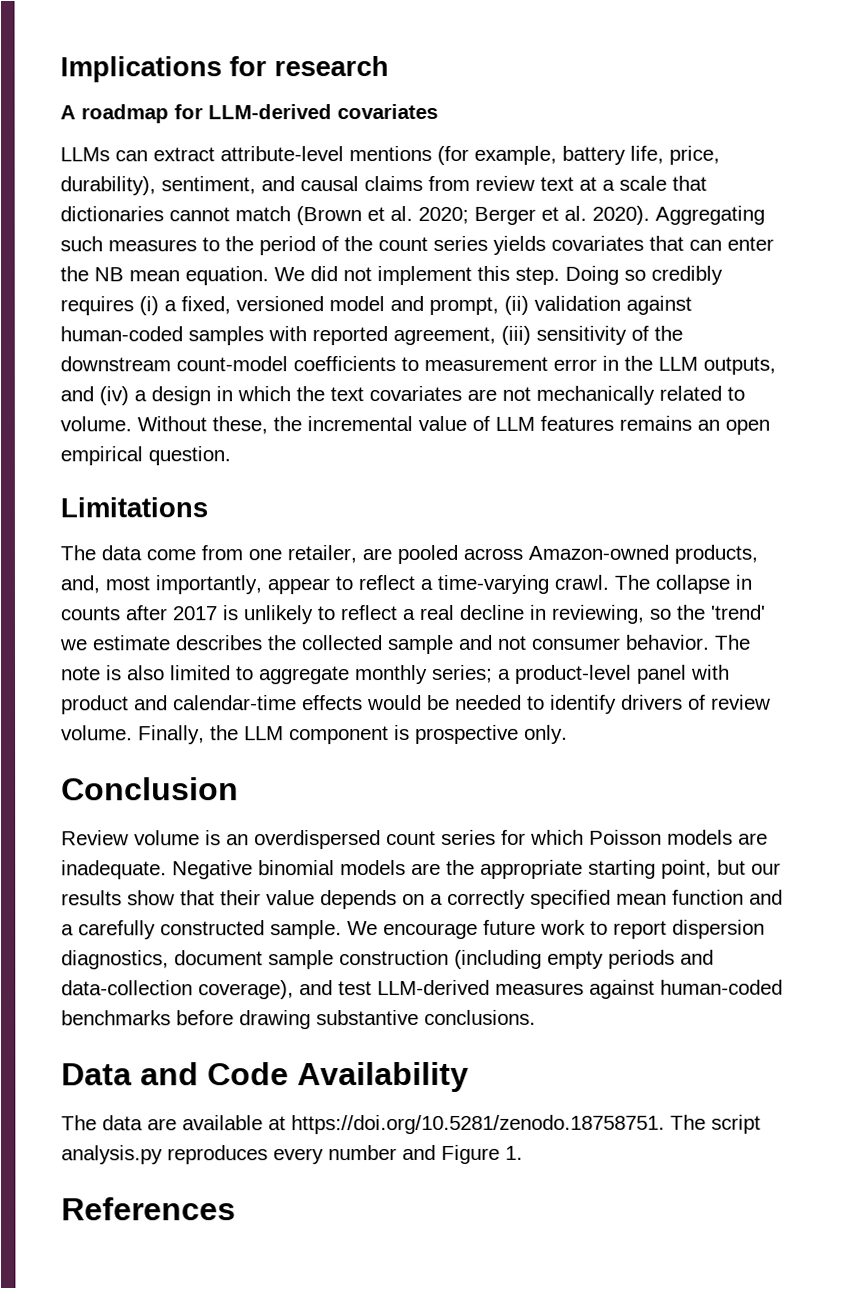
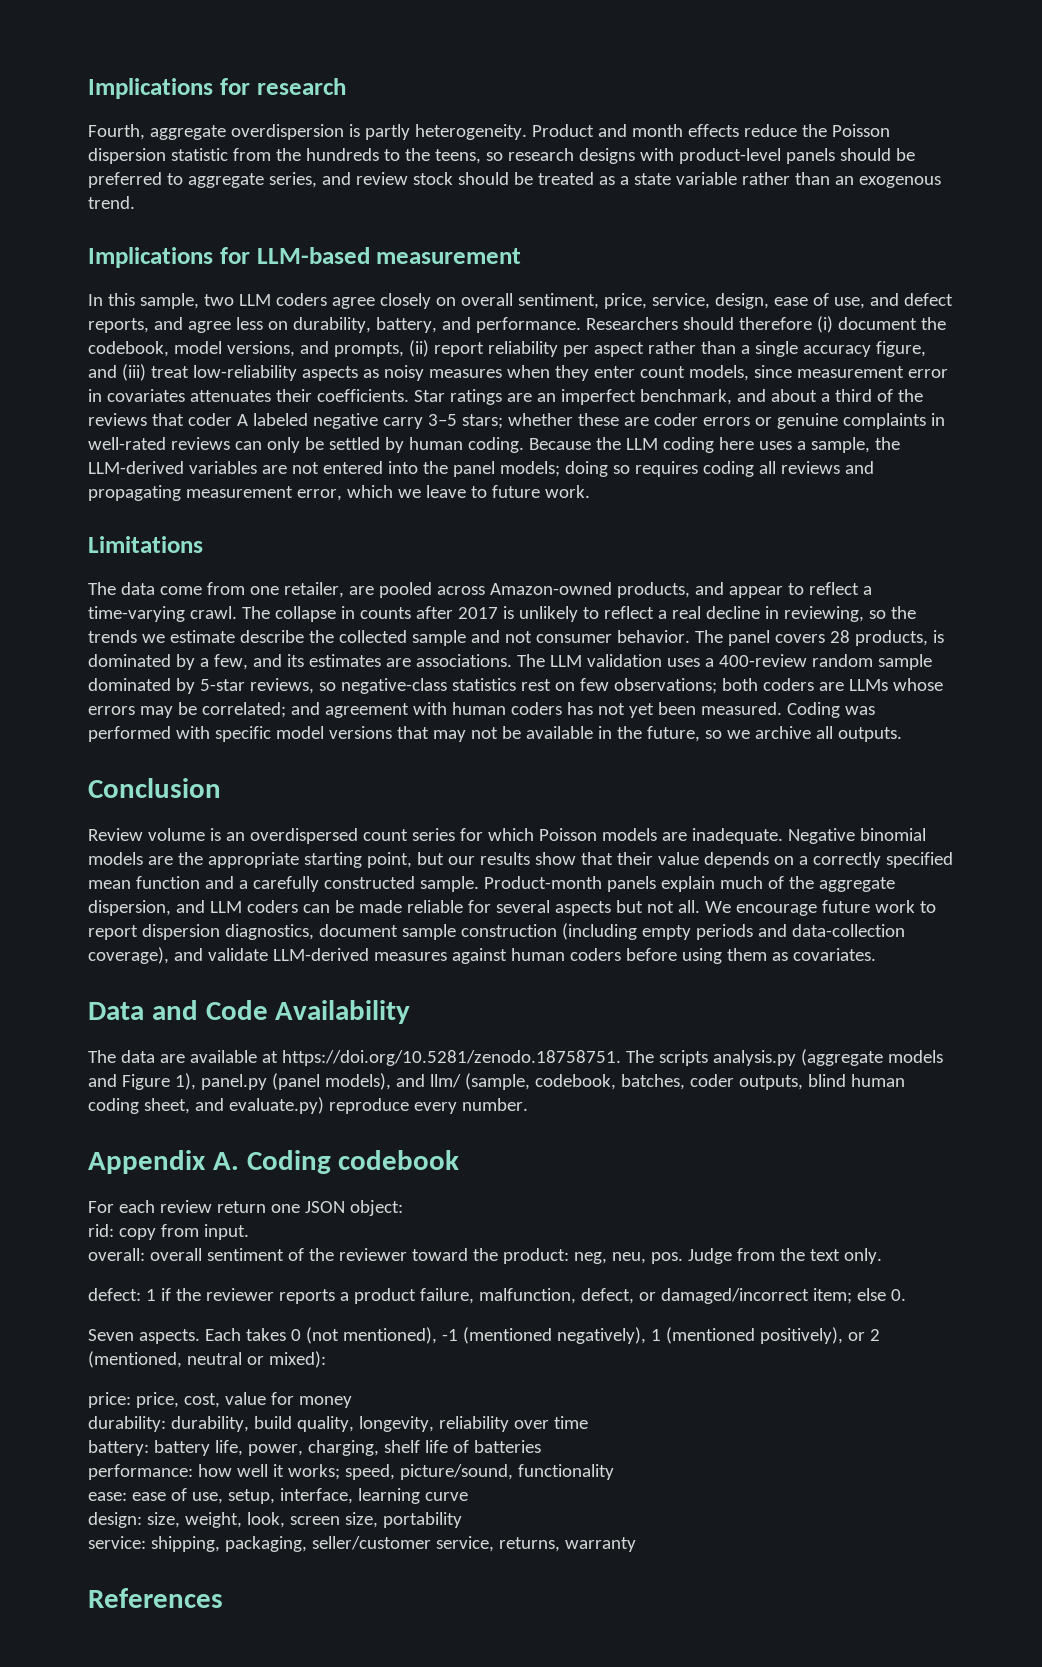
- A roadmap for LLM-derived covariates
- LLMs can extract attribute-level mentions (for example, battery life, price, durability), sentiment, and causal claims from review text at a scale that dictionaries cannot match (Brown et al. 2020; Berger et al. 2020). Aggregating such measures to the period of the count series yields covariates that can enter the NB mean equation. We did not implement this step. Doing so credibly requires (i) a fixed, versioned model and prompt, (ii) validation against human-coded samples with reported agreement, (iii) sensitivity of the downstream count-model coefficients to measurement error in the LLM outputs, and (iv) a design in which the text covariates are not mechanically related to volume. Without these, the incremental value of LLM features remains an open empirical question.
+ Fourth, aggregate overdispersion is partly heterogeneity. Product and month effects reduce the Poisson dispersion statistic from the hundreds to the teens, so research designs with product-level panels should be preferred to aggregate series, and review stock should be treated as a state variable rather than an exogenous trend.
+ Implications for LLM-based measurement
+ In this sample, two LLM coders agree closely on overall sentiment, price, service, design, ease of use, and defect reports, and agree less on durability, battery, and performance. Researchers should therefore (i) document the codebook, model versions, and prompts, (ii) report reliability per aspect rather than a single accuracy figure, and (iii) treat low-reliability aspects as noisy measures when they enter count models, since measurement error in covariates attenuates their coefficients. Star ratings are an imperfect benchmark, and about a third of the reviews that coder A labeled negative carry 3–5 stars; whether these are coder errors or genuine complaints in well-rated reviews can only be settled by human coding. Because the LLM coding here uses a sample, the LLM-derived variables are not entered into the panel models; doing so requires coding all reviews and propagating measurement error, which we leave to future work.
- The data come from one retailer, are pooled across Amazon-owned products, and, most importantly, appear to reflect a time-varying crawl.
+ The data come from one retailer, are pooled across Amazon-owned products, and appear to reflect a time-varying crawl.
- The collapse in counts after 2017 is unlikely to reflect a real decline in reviewing, so the 'trend' we estimate describes the collected sample and not consumer behavior.
+ The collapse in counts after 2017 is unlikely to reflect a real decline in reviewing, so the trends we estimate describe the collected sample and not consumer behavior.
- The note is also limited to aggregate monthly series; a product-level panel with product and calendar-time effects would be needed to identify drivers of review volume. Finally, the LLM component is prospective only.
+ The panel covers 28 products, is dominated by a few, and its estimates are associations. The LLM validation uses a 400-review random sample dominated by 5-star reviews, so negative-class statistics rest on few observations; both coders are LLMs whose errors may be correlated; and agreement with human coders has not yet been measured. Coding was performed with specific model versions that may not be available in the future, so we archive all outputs.
+ Product-month panels explain much of the aggregate dispersion, and LLM coders can be made reliable for several aspects but not all.
- We encourage future work to report dispersion diagnostics, document sample construction (including empty periods and data-collection coverage), and test LLM-derived measures against human-coded benchmarks before drawing substantive conclusions.
+ We encourage future work to report dispersion diagnostics, document sample construction (including empty periods and data-collection coverage), and validate LLM-derived measures against human coders before using them as covariates.
- The data are available at https://doi.org/10.5281/zenodo.18758751. The script analysis.py reproduces every number and Figure 1.
+ The data are available at https://doi.org/10.5281/zenodo.18758751. The scripts analysis.py (aggregate models and Figure 1), panel.py (panel models), and llm/ (sample, codebook, batches, coder outputs, blind human coding sheet, and evaluate.py) reproduce every number.
+ Appendix A. Coding codebook
+ For each review return one JSON object:
+ rid: copy from input.
+ overall: overall sentiment of the reviewer toward the product: neg, neu, pos. Judge from the text only.
+ defect: 1 if the reviewer reports a product failure, malfunction, defect, or damaged/incorrect item; else 0.
+ Seven aspects. Each takes 0 (not mentioned), -1 (mentioned negatively), 1 (mentioned positively), or 2 (mentioned, neutral or mixed):
+ price: price, cost, value for money
+ durability: durability, build quality, longevity, reliability over time
+ battery: battery life, power, charging, shelf life of batteries
+ performance: how well it works; speed, picture/sound, functionality
+ ease: ease of use, setup, interface, learning curve
+ design: size, weight, look, screen size, portability
+ service: shipping, packaging, seller/customer service, returns, warranty

